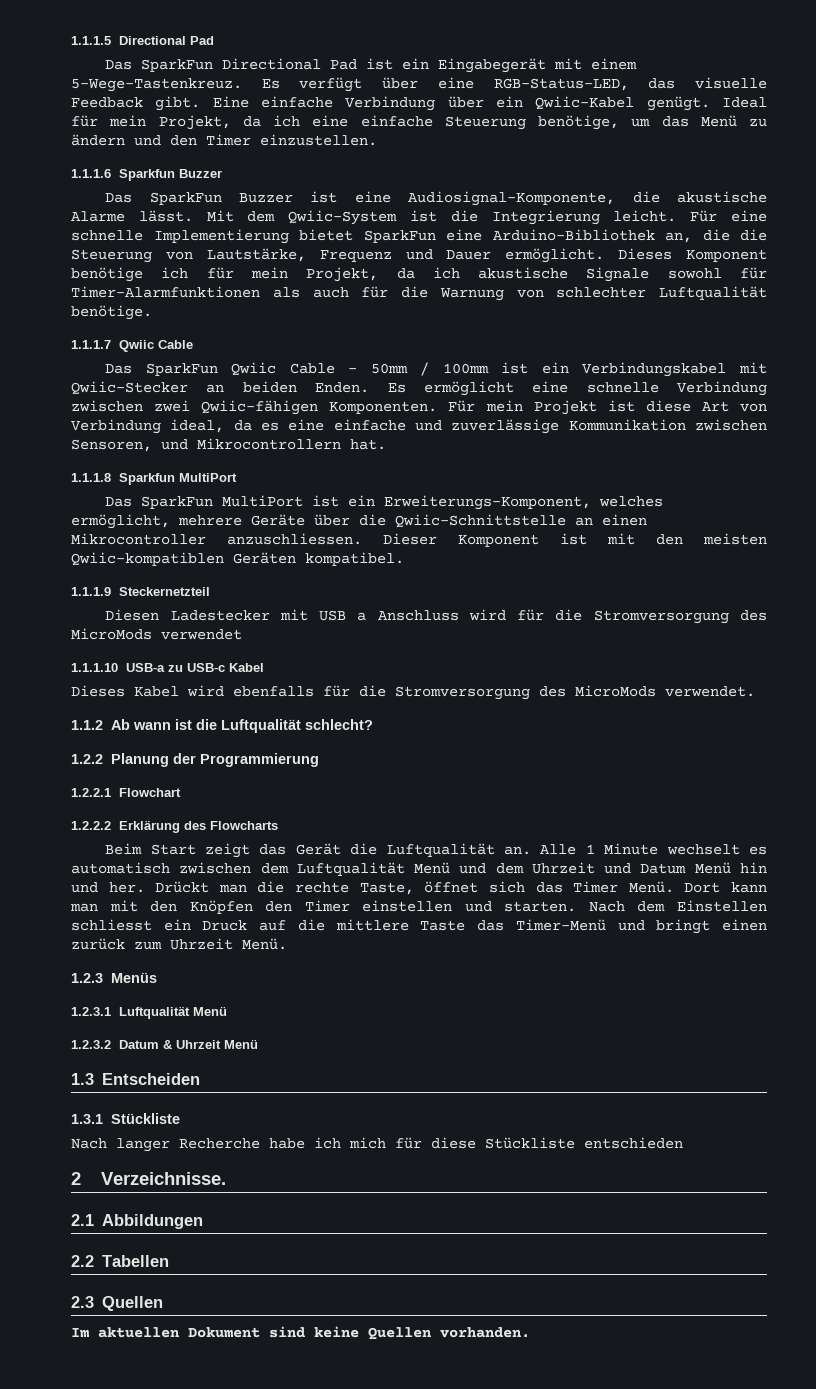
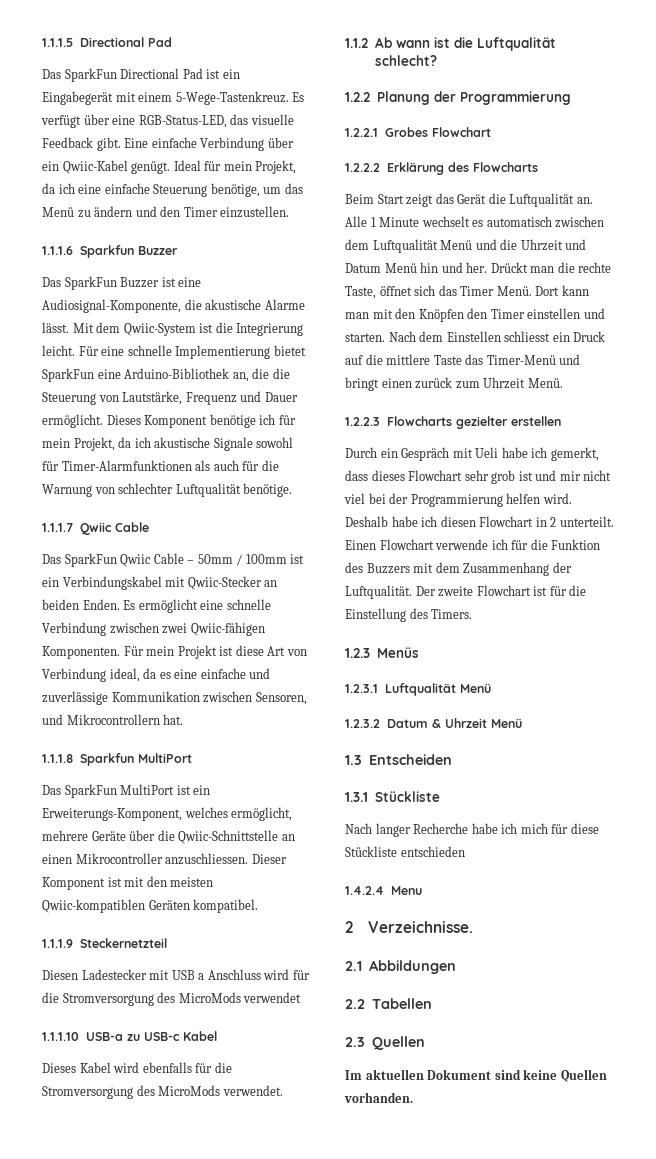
- 1.2.2.1 Flowchart
+ 1.2.2.1 Grobes Flowchart
- Alle 1 Minute wechselt es automatisch zwischen dem Luftqualität Menü und dem Uhrzeit und Datum Menü hin und her.
+ Alle 1 Minute wechselt es automatisch zwischen dem Luftqualität Menü und die Uhrzeit und Datum Menü hin und her.
+ 1.2.2.3 Flowcharts gezielter erstellen
+ Durch ein Gespräch mit Ueli habe ich gemerkt, dass dieses Flowchart sehr grob ist und mir nicht viel bei der Programmierung helfen wird. Deshalb habe ich diesen Flowchart in 2 unterteilt. Einen Flowchart verwende ich für die Funktion des Buzzers mit dem Zusammenhang der Luftqualität. Der zweite Flowchart ist für die Einstellung des Timers.
+ 1.4.2.4 Menu

